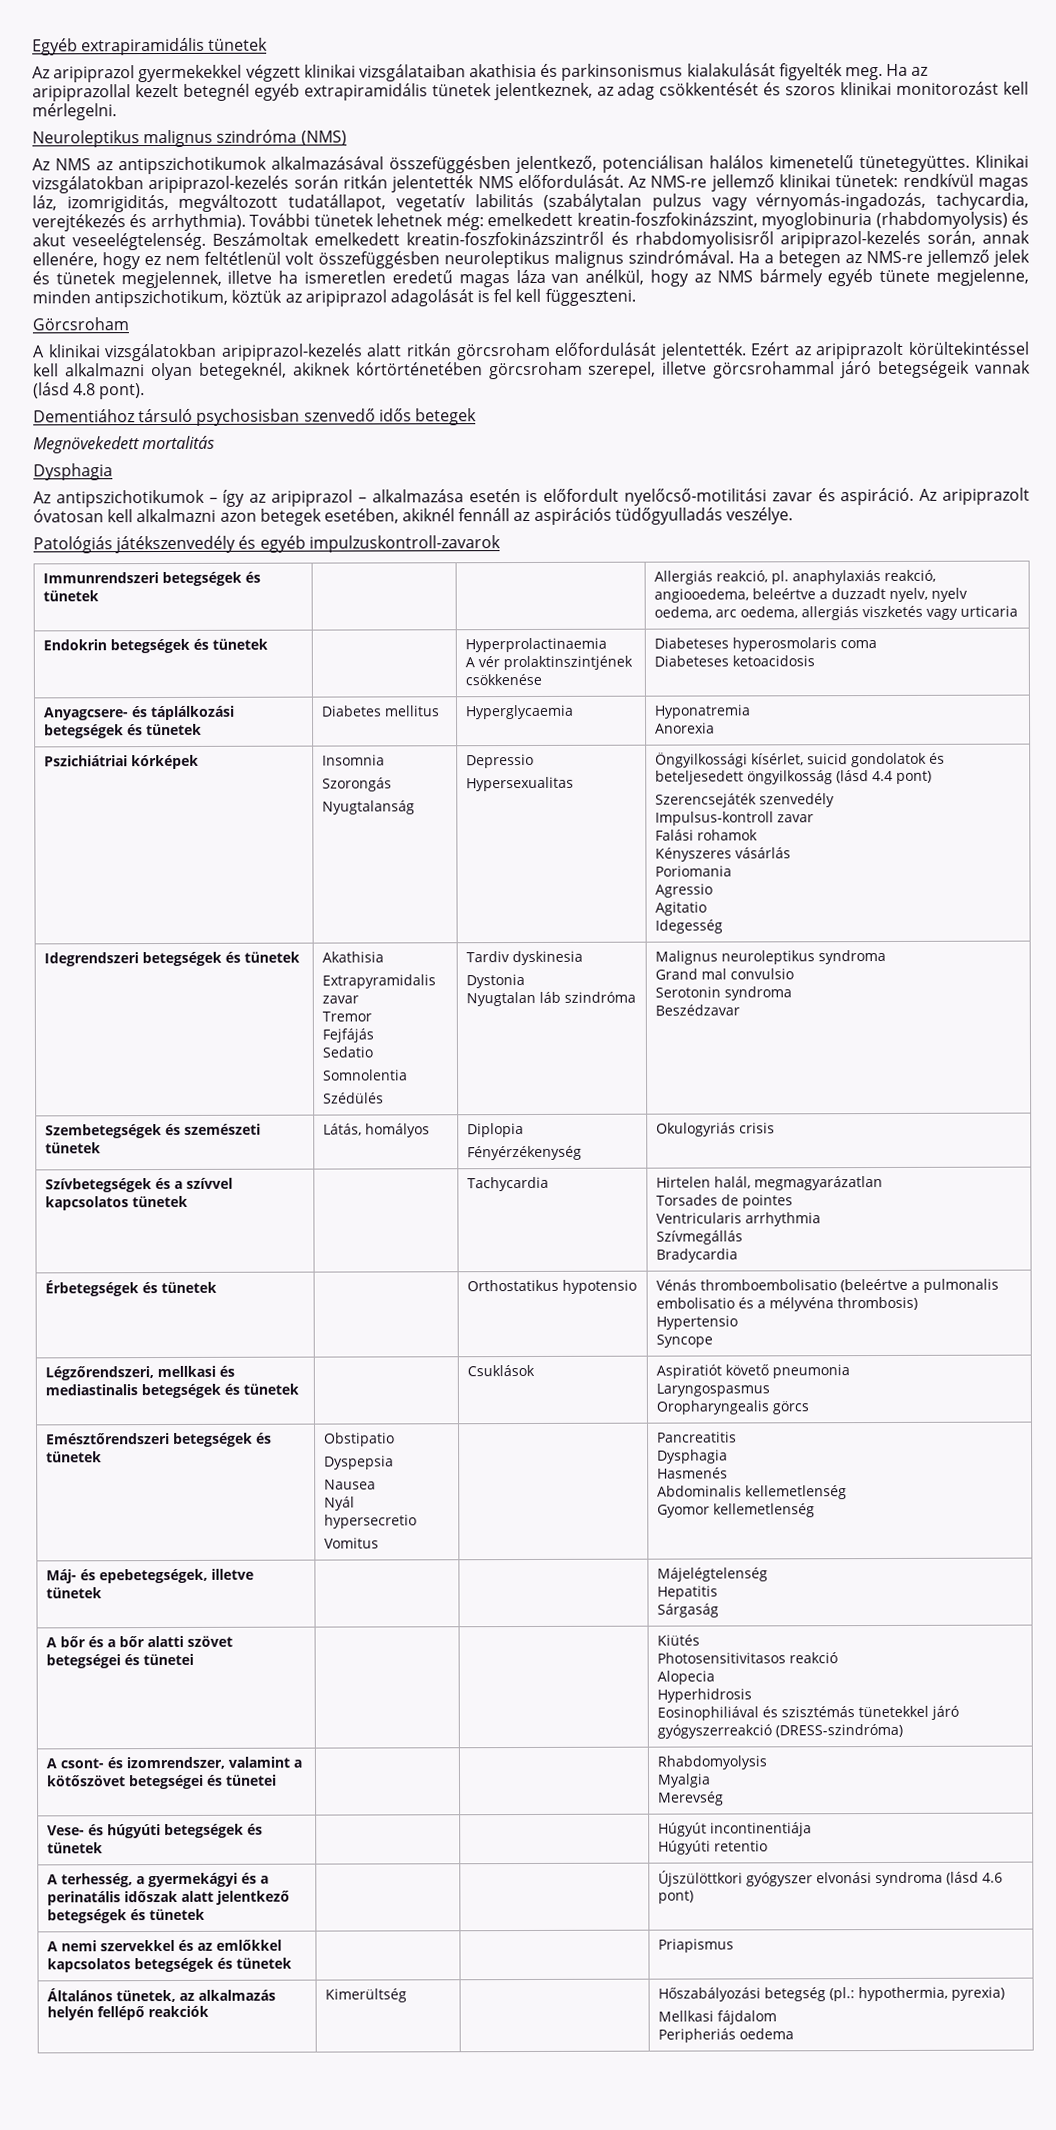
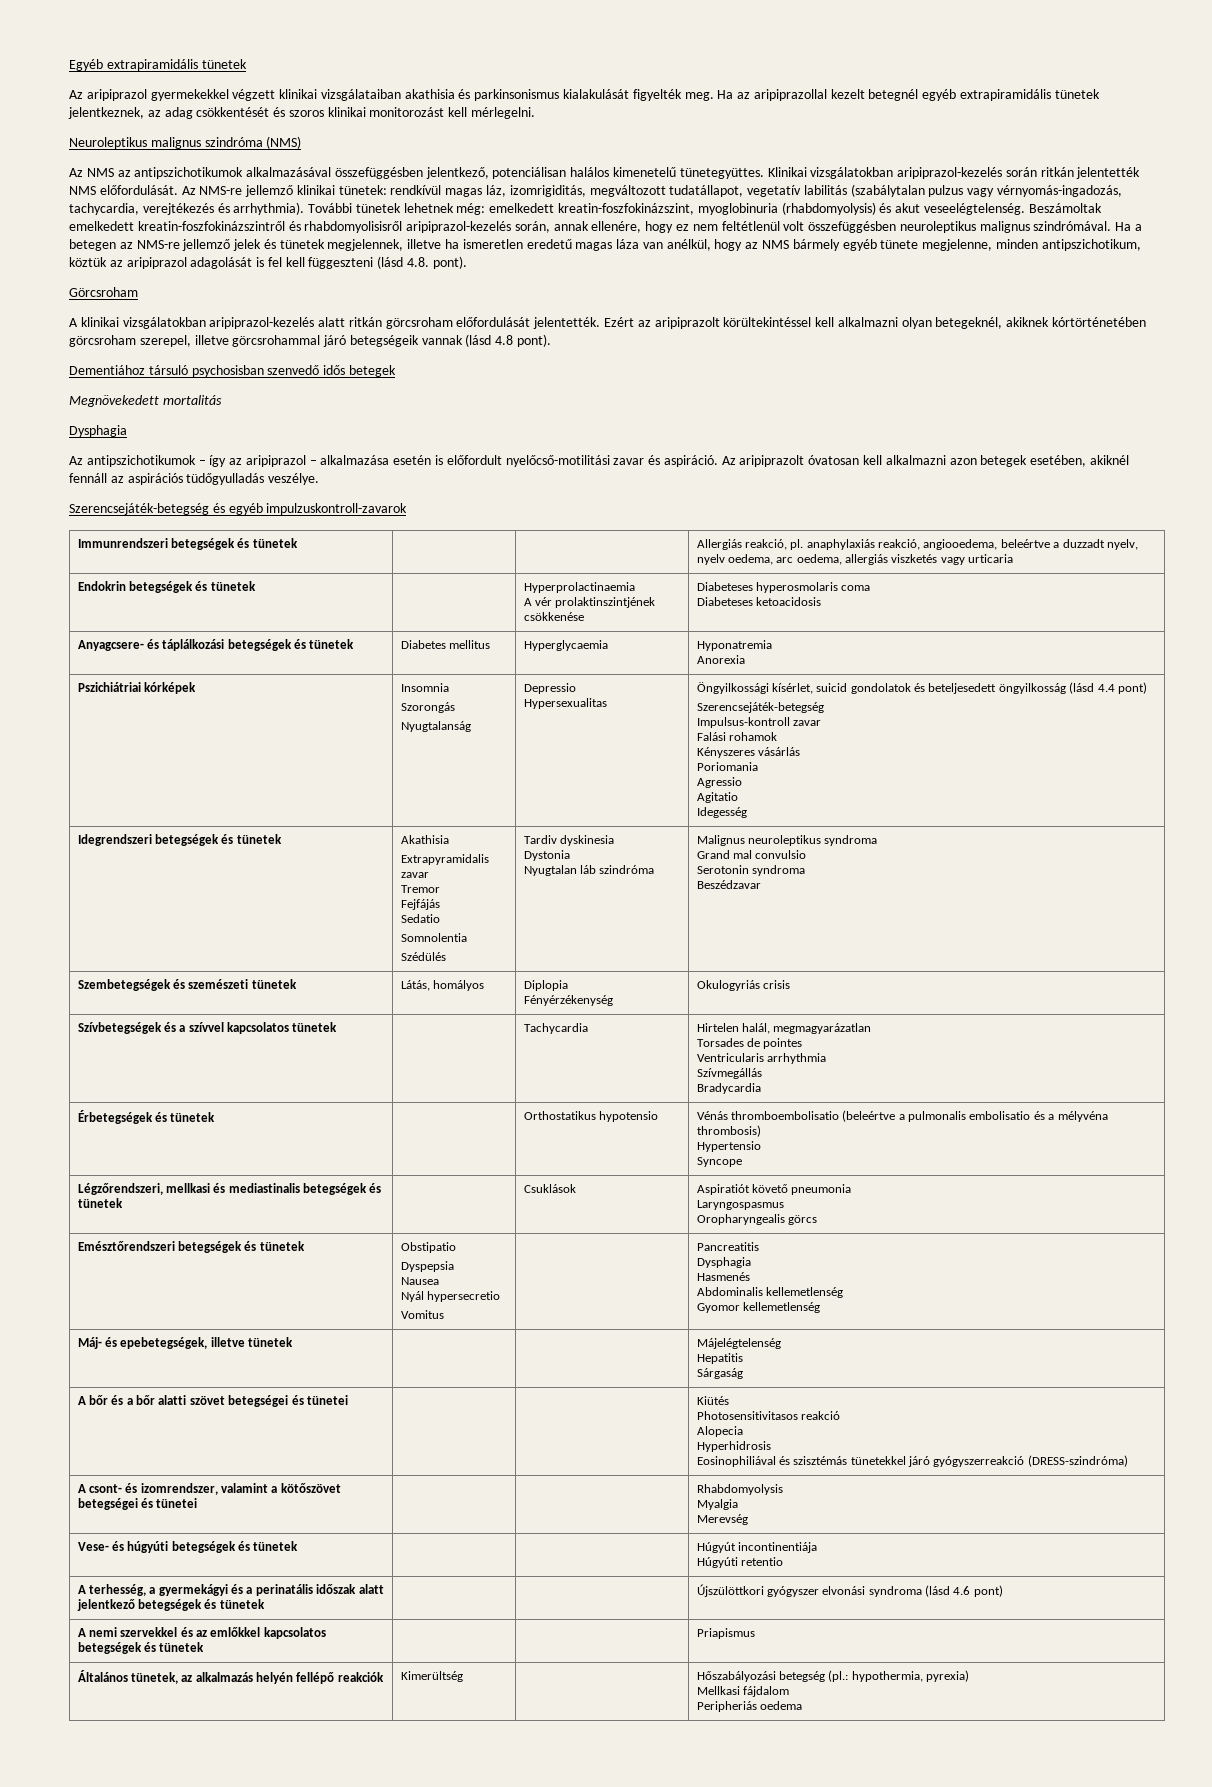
- Ha a betegen az NMS-re jellemző jelek és tünetek megjelennek, illetve ha ismeretlen eredetű magas láza van anélkül, hogy az NMS bármely egyéb tünete megjelenne, minden antipszichotikum, köztük az aripiprazol adagolását is fel kell függeszteni.
+ Ha a betegen az NMS-re jellemző jelek és tünetek megjelennek, illetve ha ismeretlen eredetű magas láza van anélkül, hogy az NMS bármely egyéb tünete megjelenne, minden antipszichotikum, köztük az aripiprazol adagolását is fel kell függeszteni (lásd 4.8. pont).
- Patológiás játékszenvedély és egyéb impulzuskontroll-zavarok
+ Szerencsejáték-betegség és egyéb impulzuskontroll-zavarok
  Pszichiátriai kórképek | Insomnia
  Szorongás
  Nyugtalanság | Depressio
  Hypersexualitas | Öngyilkossági kísérlet, suicid gondolatok és beteljesedett öngyilkosság (lásd 4.4 pont)
- Szerencsejáték szenvedély
+ Szerencsejáték-betegség

